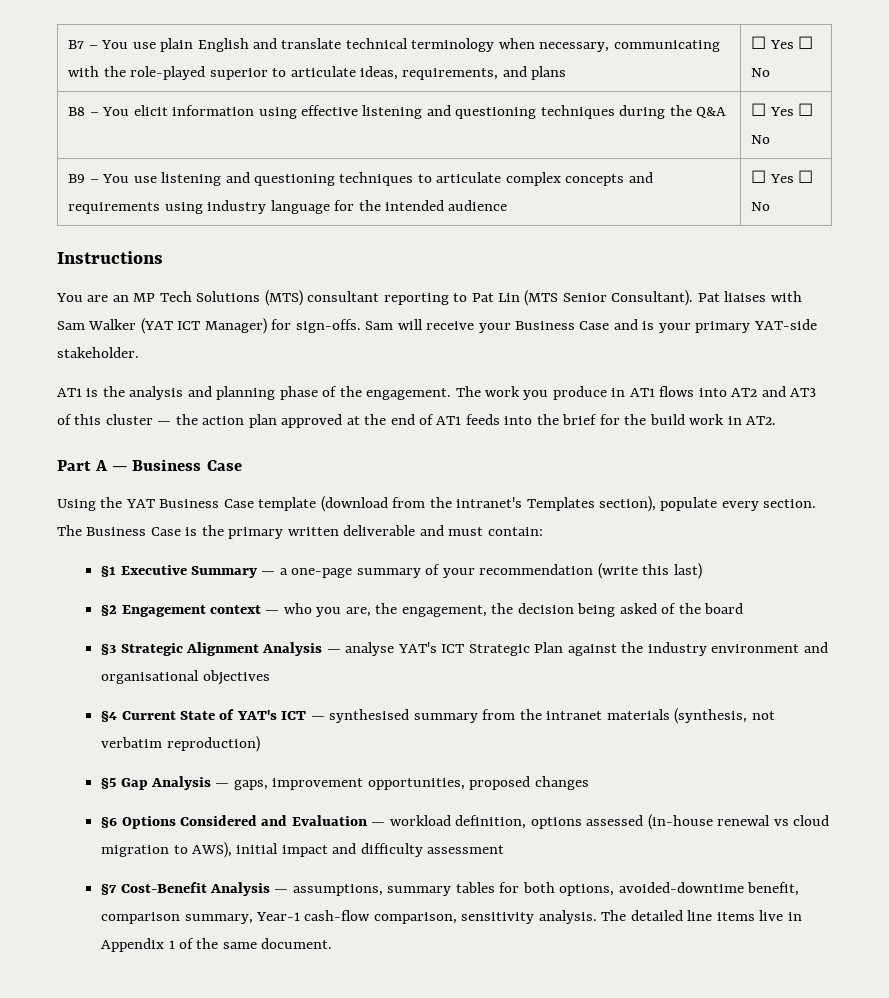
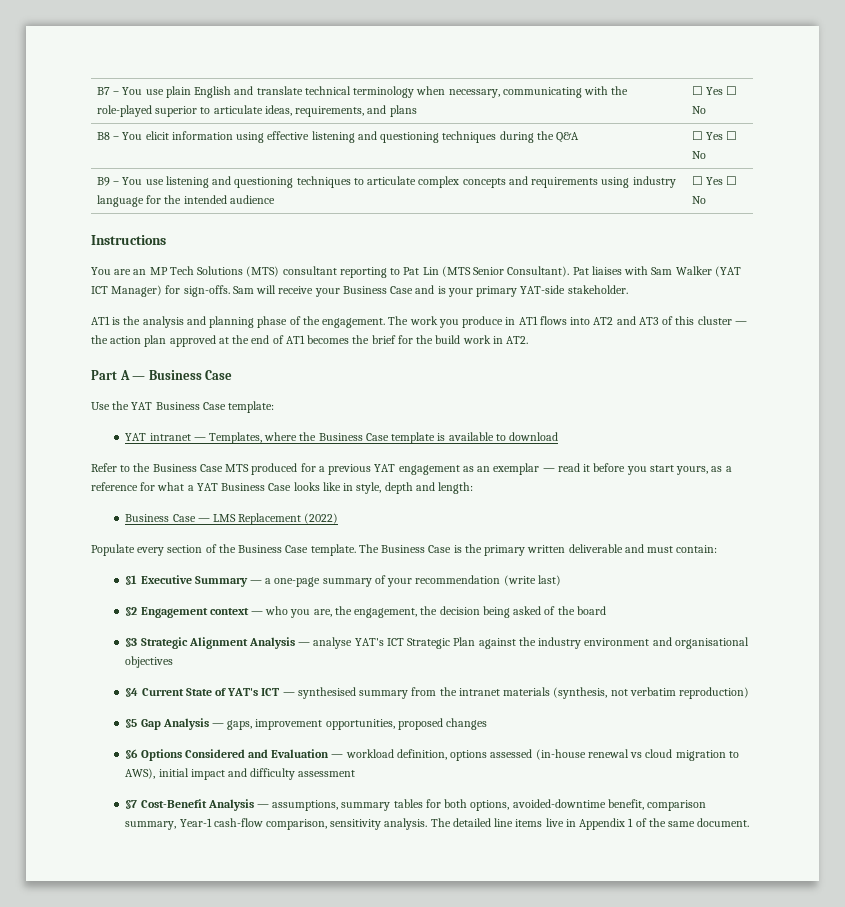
- The work you produce in AT1 flows into AT2 and AT3 of this cluster — the action plan approved at the end of AT1 feeds into the brief for the build work in AT2.
+ The work you produce in AT1 flows into AT2 and AT3 of this cluster — the action plan approved at the end of AT1 becomes the brief for the build work in AT2.
- Using the YAT Business Case template (download from the intranet's Templates section), populate every section.
+ Use the YAT Business Case template:
+ YAT intranet — Templates, where the Business Case template is available to download
+ Refer to the Business Case MTS produced for a previous YAT engagement as an exemplar — read it before you start yours, as a reference for what a YAT Business Case looks like in style, depth and length:
+ Business Case — LMS Replacement (2022)
+ Populate every section of the Business Case template.
- §1 Executive Summary — a one-page summary of your recommendation (write this last)
+ §1 Executive Summary — a one-page summary of your recommendation (write last)

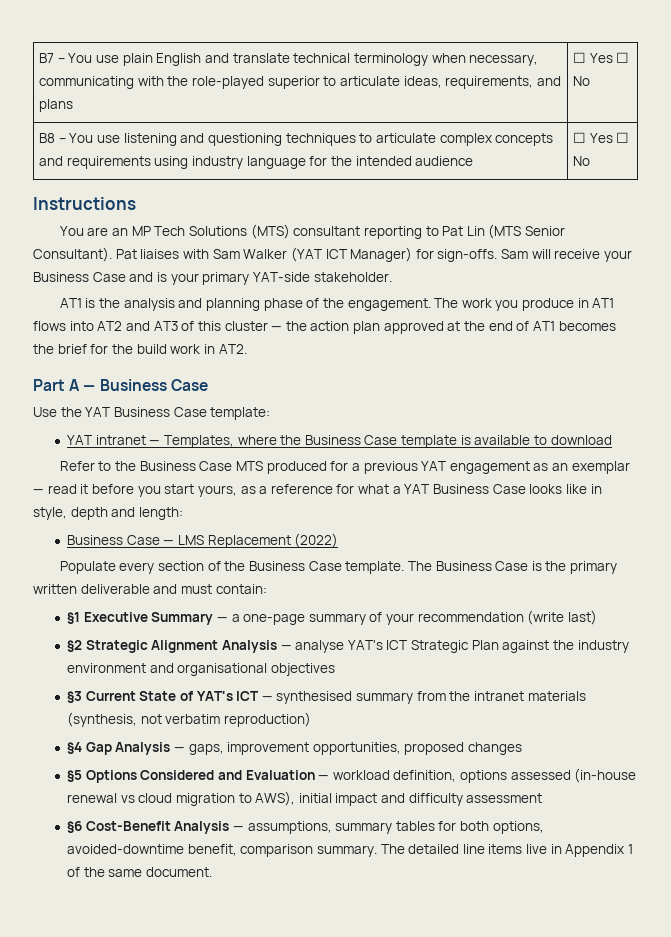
- B8 – You elicit information using effective listening and questioning techniques during the Q&A | ☐ Yes ☐ No
- B9 – You use listening and questioning techniques to articulate complex concepts and requirements using industry language for the intended audience | ☐ Yes ☐ No
+ B8 – You use listening and questioning techniques to articulate complex concepts and requirements using industry language for the intended audience | ☐ Yes ☐ No
- §2 Engagement context — who you are, the engagement, the decision being asked of the board
- §3 Strategic Alignment Analysis — analyse YAT's ICT Strategic Plan against the industry environment and organisational objectives
+ §2 Strategic Alignment Analysis — analyse YAT's ICT Strategic Plan against the industry environment and organisational objectives
- §4 Current State of YAT's ICT — synthesised summary from the intranet materials (synthesis, not verbatim reproduction)
+ §3 Current State of YAT's ICT — synthesised summary from the intranet materials (synthesis, not verbatim reproduction)
- §5 Gap Analysis — gaps, improvement opportunities, proposed changes
+ §4 Gap Analysis — gaps, improvement opportunities, proposed changes
- §6 Options Considered and Evaluation — workload definition, options assessed (in-house renewal vs cloud migration to AWS), initial impact and difficulty assessment
+ §5 Options Considered and Evaluation — workload definition, options assessed (in-house renewal vs cloud migration to AWS), initial impact and difficulty assessment
- §7 Cost-Benefit Analysis — assumptions, summary tables for both options, avoided-downtime benefit, comparison summary, Year-1 cash-flow comparison, sensitivity analysis.
+ §6 Cost-Benefit Analysis — assumptions, summary tables for both options, avoided-downtime benefit, comparison summary.

